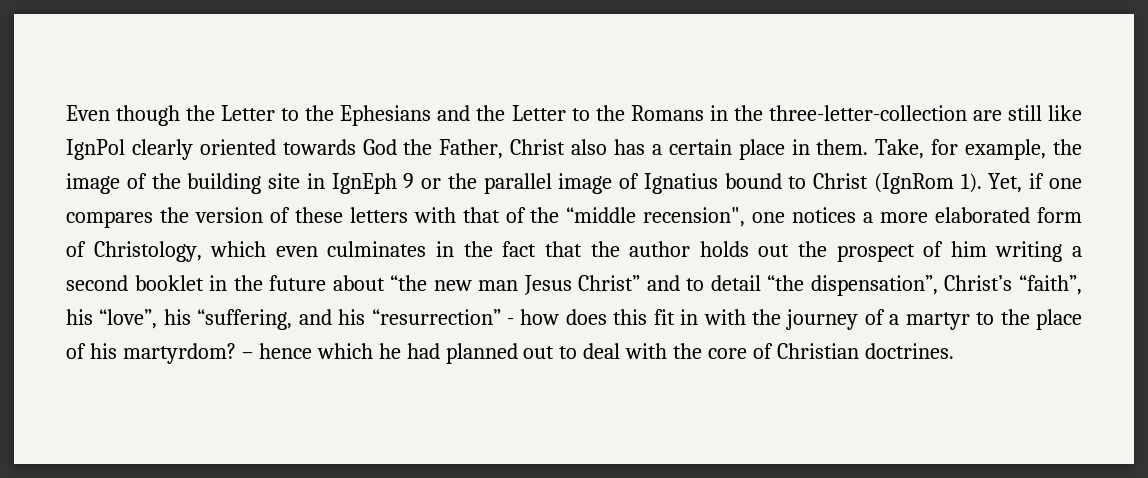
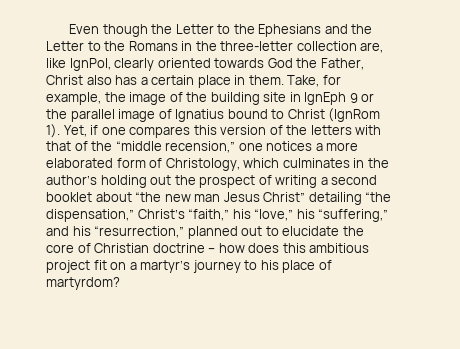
- Even though the Letter to the Ephesians and the Letter to the Romans in the three-letter-collection are still like IgnPol clearly oriented towards God the Father, Christ also has a certain place in them.
+ Even though the Letter to the Ephesians and the Letter to the Romans in the three-letter collection are, like IgnPol, clearly oriented towards God the Father, Christ also has a certain place in them.
- Yet, if one compares the version of these letters with that of the “middle recension", one notices a more elaborated form of Christology, which even culminates in the fact that the author holds out the prospect of him writing a second booklet in the future about “the new man Jesus Christ” and to detail “the dispensation”, Christ’s “faith”, his “love”, his “suffering, and his “resurrection” - how does this fit in with the journey of a martyr to the place of his martyrdom? – hence which he had planned out to deal with the core of Christian doctrines.
+ Yet, if one compares this version of the letters with that of the “middle recension,” one notices a more elaborated form of Christology, which culminates in the author’s holding out the prospect of writing a second booklet about “the new man Jesus Christ” detailing “the dispensation,” Christ’s “faith,” his “love,” his “suffering,” and his “resurrection,” planned out to elucidate the core of Christian doctrine – how does this ambitious project fit on a martyr’s journey to his place of martyrdom?

